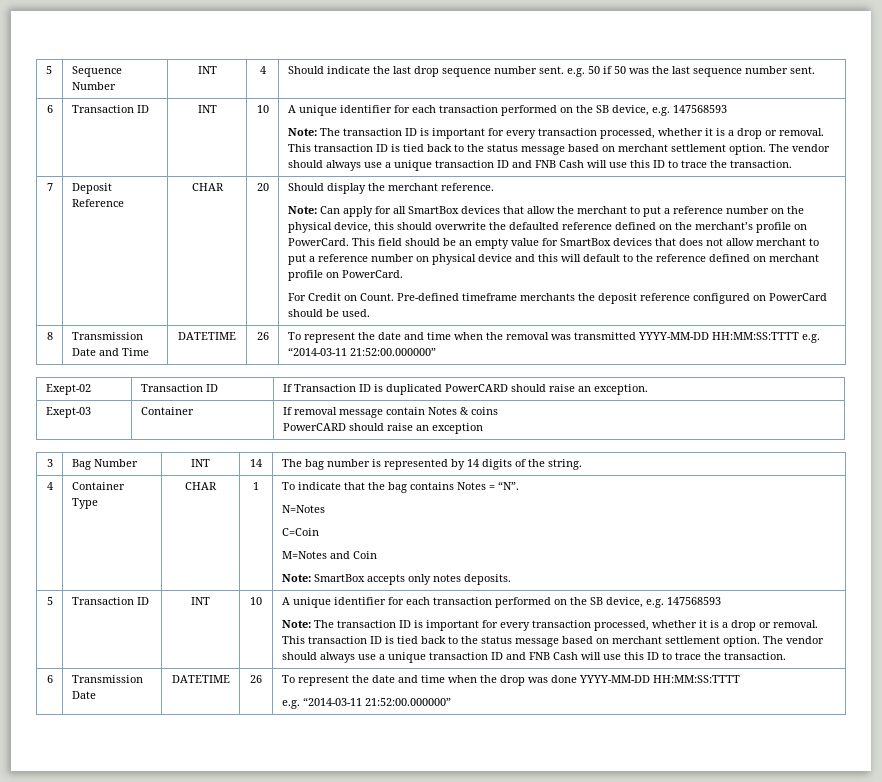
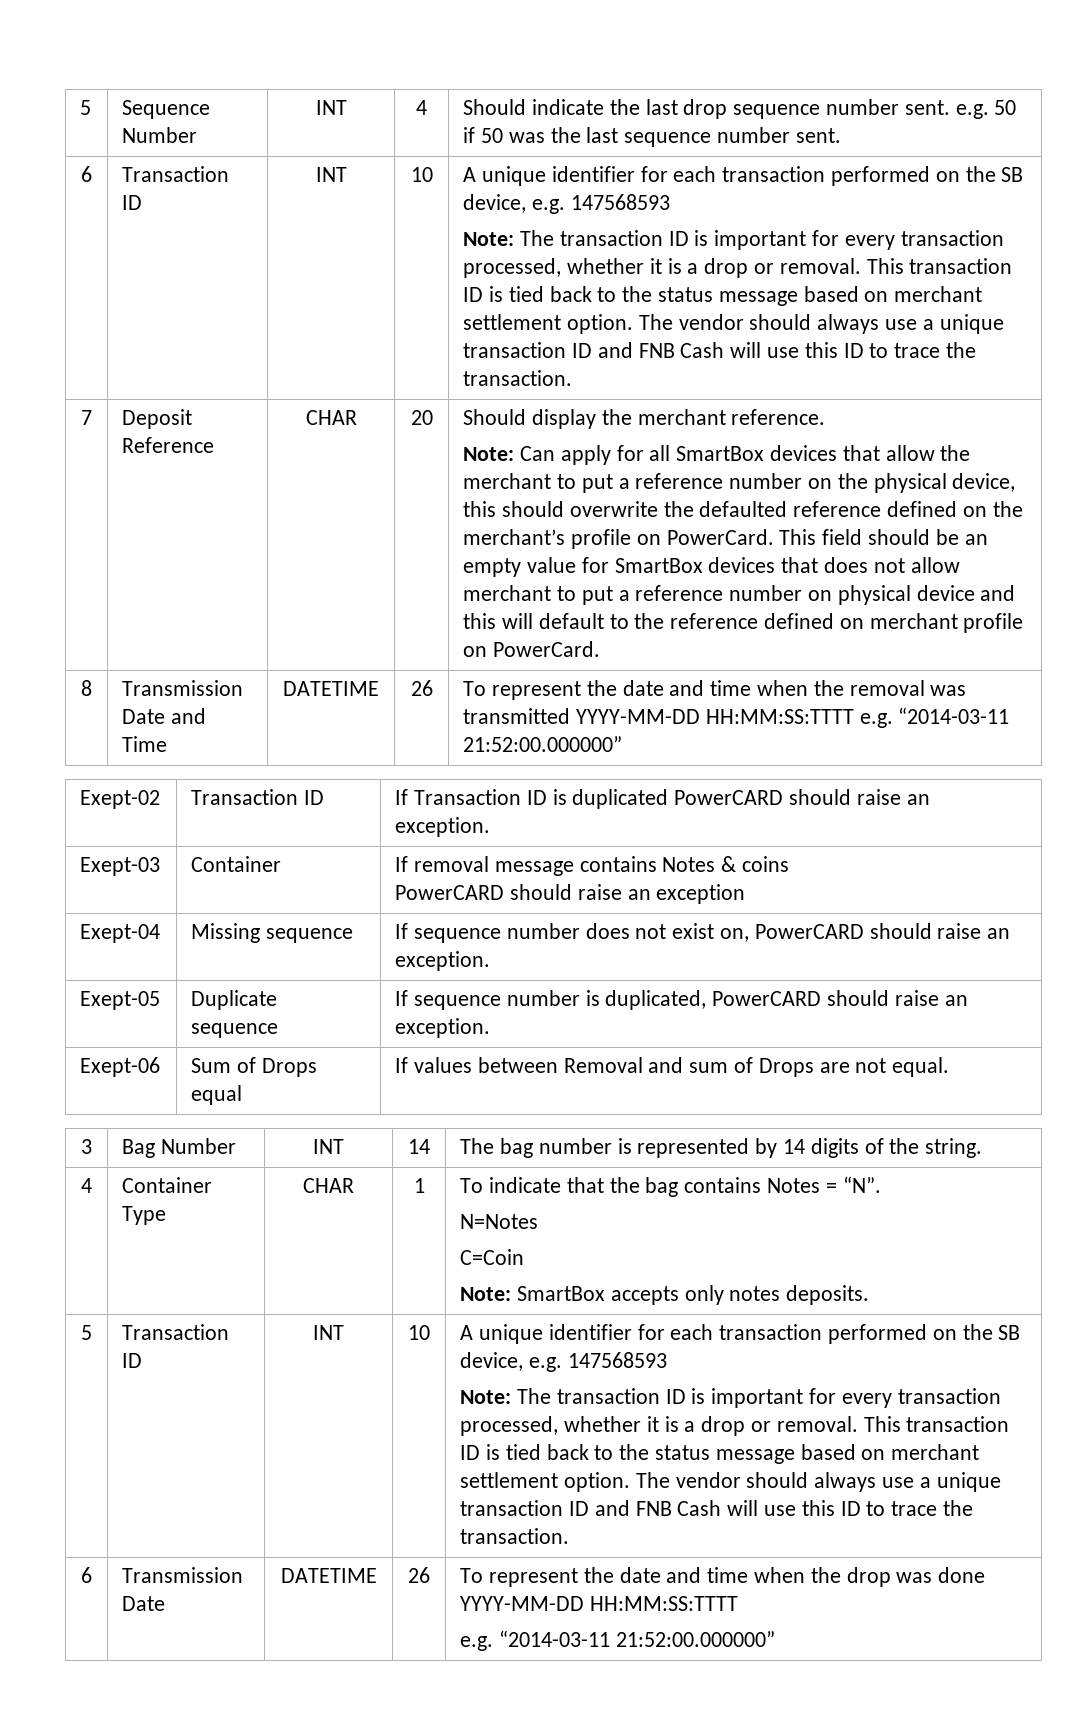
- For Credit on Count. Pre-defined timeframe merchants the deposit reference configured on PowerCard should be used.
- Exept-03 | Container | If removal message contain Notes & coins
+ Exept-03 | Container | If removal message contains Notes & coins
+ Exept-04 | Missing sequence | If sequence number does not exist on, PowerCARD should raise an exception.
+ Exept-05 | Duplicate sequence | If sequence number is duplicated, PowerCARD should raise an exception.
+ Exept-06 | Sum of Drops equal | If values between Removal and sum of Drops are not equal.
  4 | Container Type | CHAR | 1 | To indicate that the bag contains Notes = “N”.
  N=Notes
  C=Coin
- M=Notes and Coin

